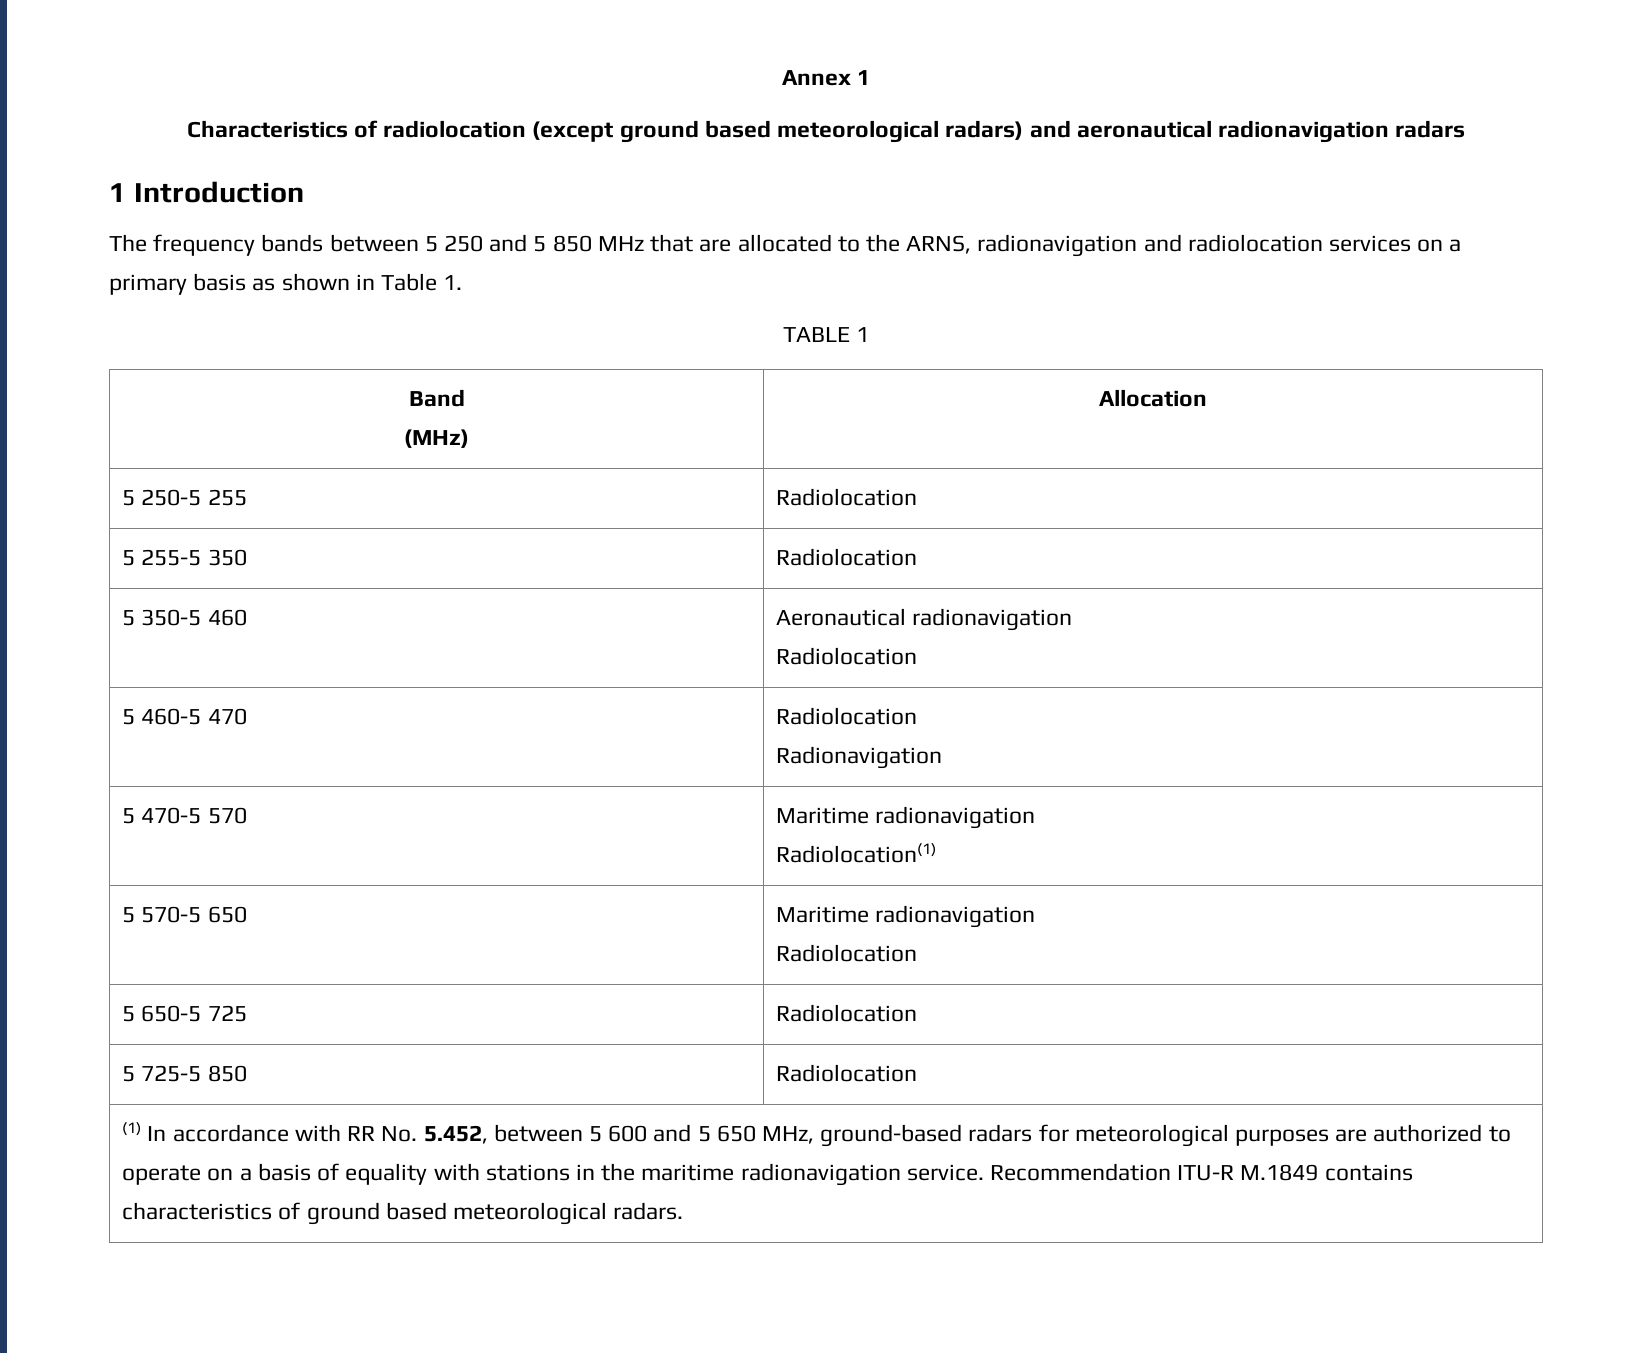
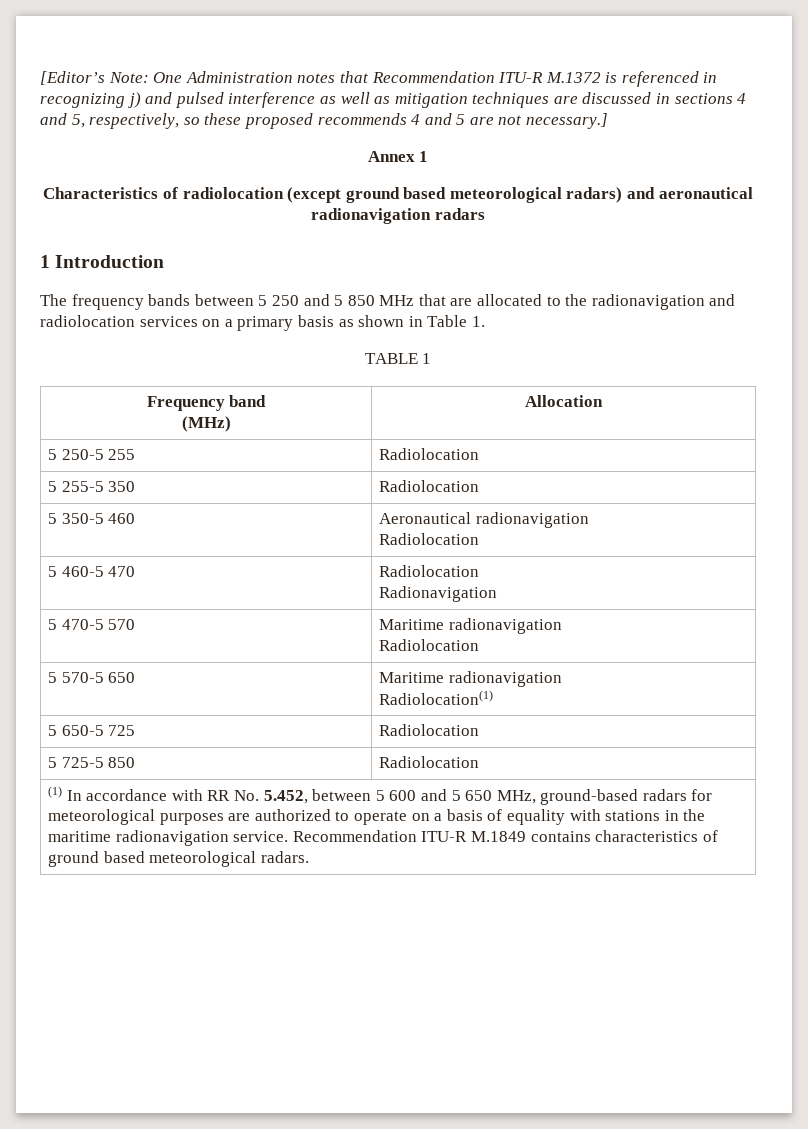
+ [Editor’s Note: One Administration notes that Recommendation ITU-R M.1372 is referenced in recognizing j) and pulsed interference as well as mitigation techniques are discussed in sections 4 and 5, respectively, so these proposed recommends 4 and 5 are not necessary.]
- The frequency bands between 5 250 and 5 850 MHz that are allocated to the ARNS, radionavigation and radiolocation services on a primary basis as shown in Table 1.
+ The frequency bands between 5 250 and 5 850 MHz that are allocated to the radionavigation and radiolocation services on a primary basis as shown in Table 1.
- Band
+ Frequency band
  5 470-5 570 | Maritime radionavigation
- Radiolocation(1)
+ Radiolocation
  5 570-5 650 | Maritime radionavigation
- Radiolocation
+ Radiolocation(1)

